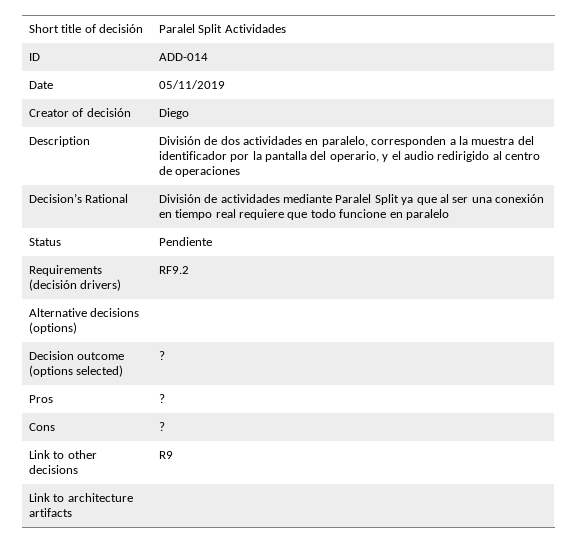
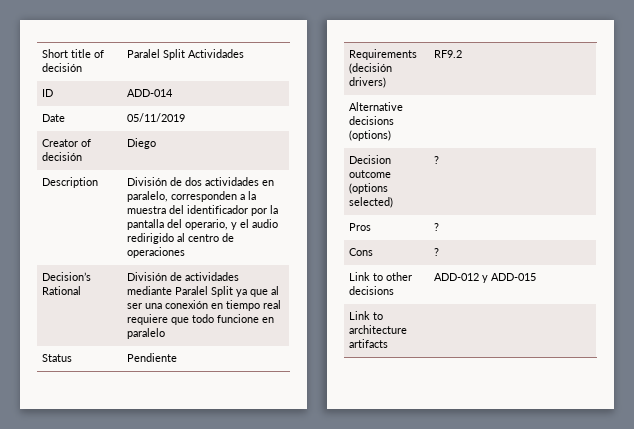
- Link to other decisions | R9
+ Link to other decisions | ADD-012 y ADD-015

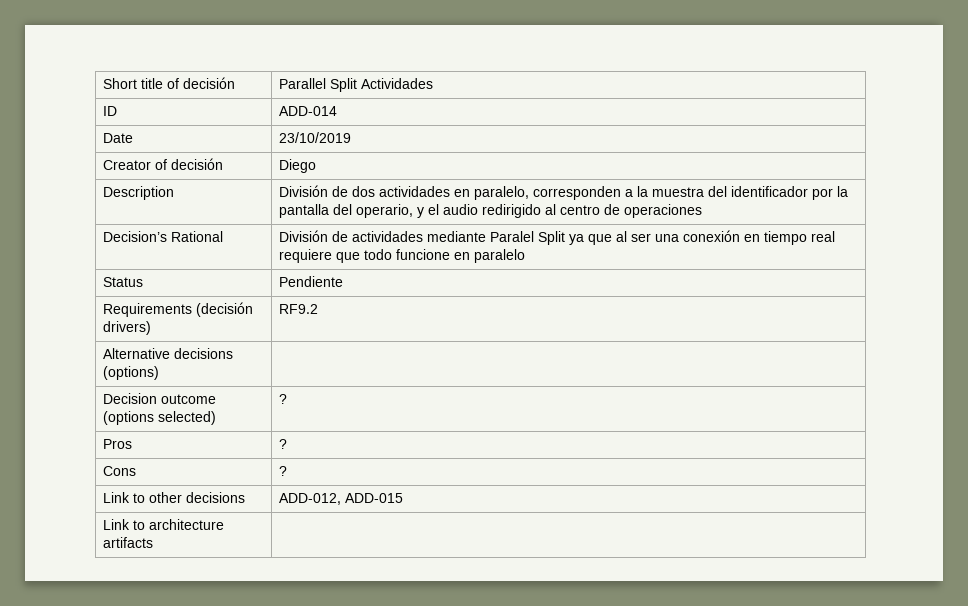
- Short title of decisión | Paralel Split Actividades
+ Short title of decisión | Parallel Split Actividades
- Date | 05/11/2019
+ Date | 23/10/2019
- Link to other decisions | ADD-012 y ADD-015
+ Link to other decisions | ADD-012, ADD-015

